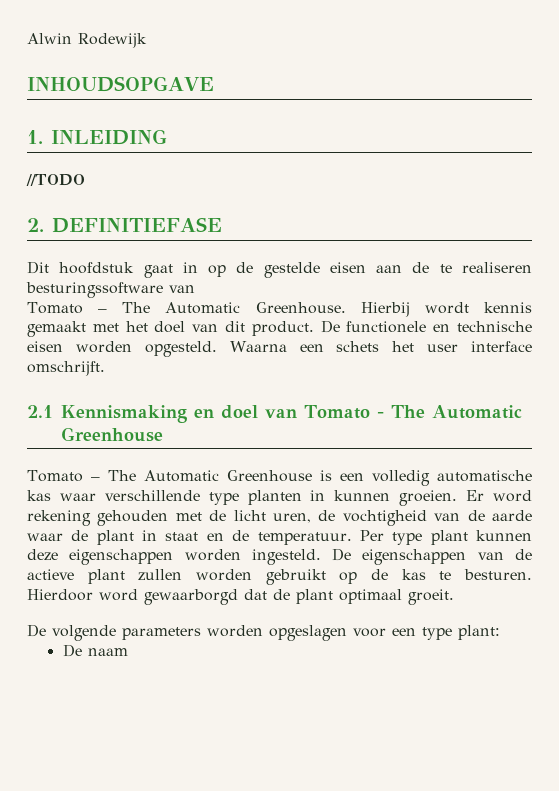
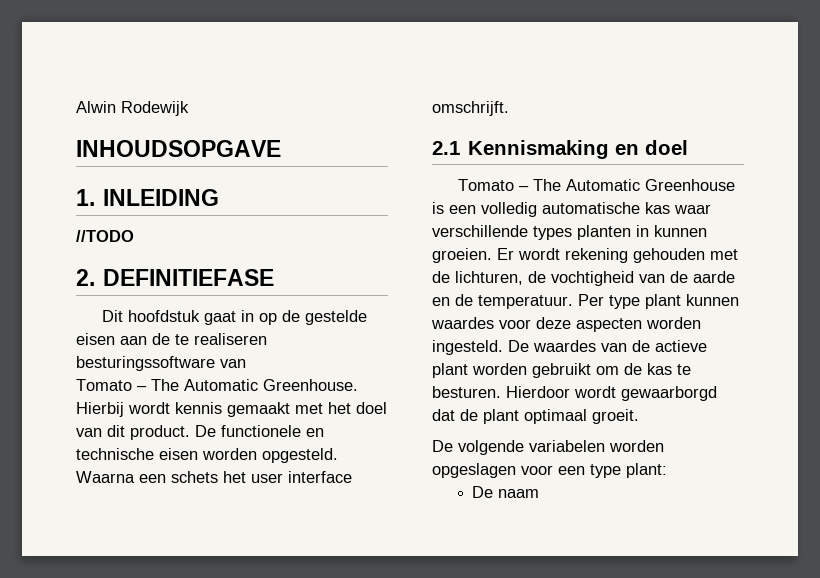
- 2.1 Kennismaking en doel van Tomato - The Automatic Greenhouse
+ 2.1 Kennismaking en doel
- Tomato – The Automatic Greenhouse is een volledig automatische kas waar verschillende type planten in kunnen groeien.
+ Tomato – The Automatic Greenhouse is een volledig automatische kas waar verschillende types planten in kunnen groeien.
- Er word rekening gehouden met de licht uren, de vochtigheid van de aarde waar de plant in staat en de temperatuur.
+ Er wordt rekening gehouden met de lichturen, de vochtigheid van de aarde en de temperatuur.
- Per type plant kunnen deze eigenschappen worden ingesteld.
+ Per type plant kunnen waardes voor deze aspecten worden ingesteld.
- De eigenschappen van de actieve plant zullen worden gebruikt op de kas te besturen.
+ De waardes van de actieve plant worden gebruikt om de kas te besturen.
- Hierdoor word gewaarborgd dat de plant optimaal groeit.
+ Hierdoor wordt gewaarborgd dat de plant optimaal groeit.
- De volgende parameters worden opgeslagen voor een type plant:
+ De volgende variabelen worden opgeslagen voor een type plant:

